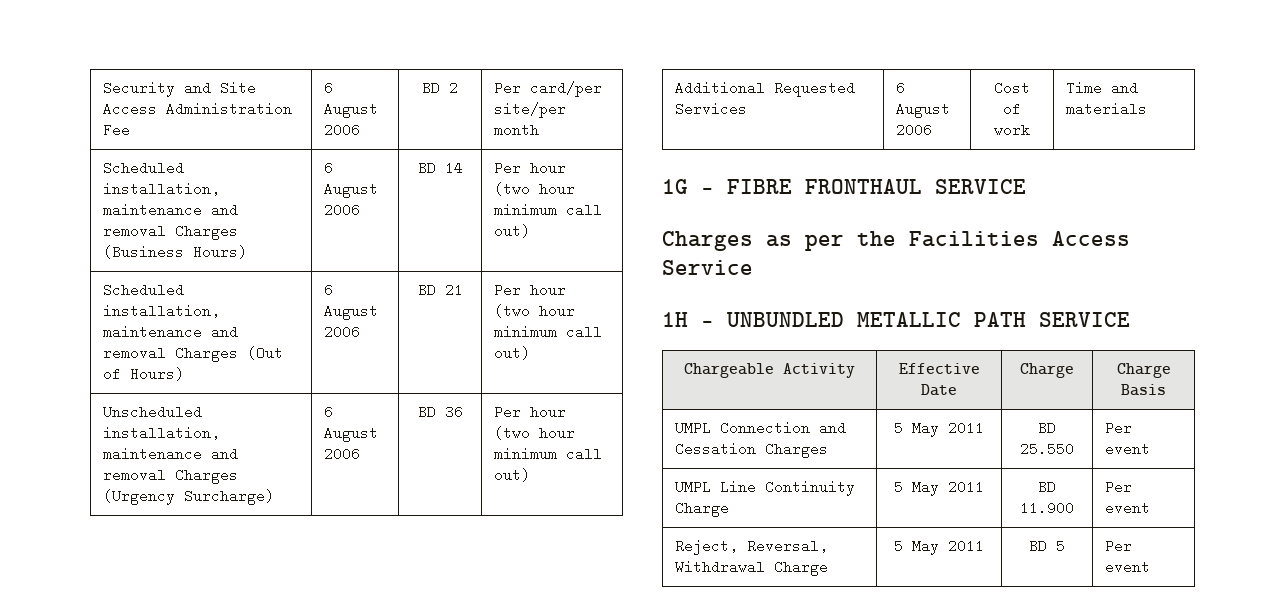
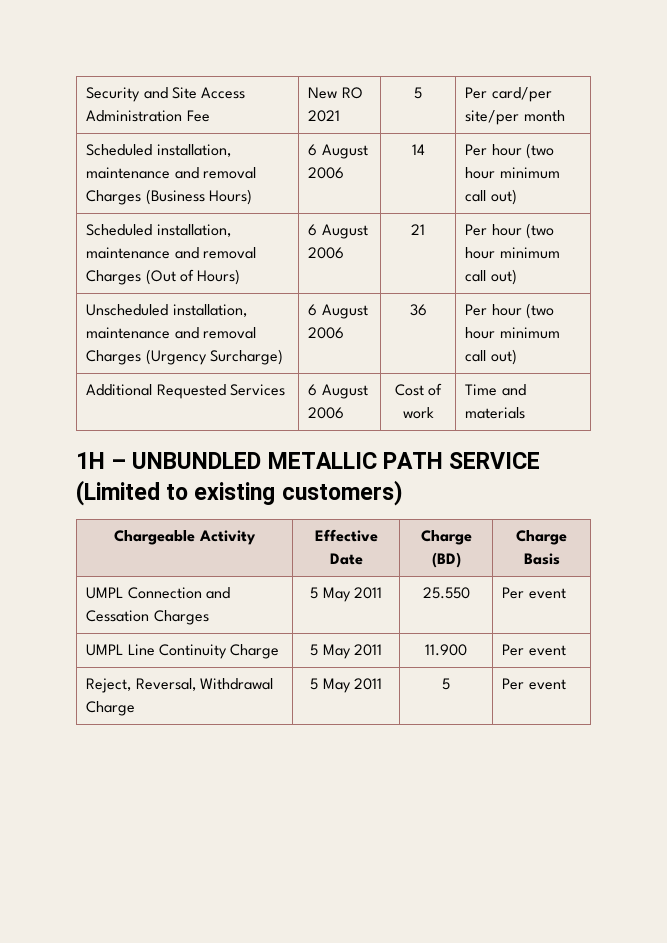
- Security and Site Access Administration Fee | 6 August 2006 | BD 2 | Per card/per site/per month
+ Security and Site Access Administration Fee | New RO 2021 | 5 | Per card/per site/per month
- Scheduled installation, maintenance and removal Charges (Business Hours) | 6 August 2006 | BD 14 | Per hour (two hour minimum call out)
+ Scheduled installation, maintenance and removal Charges (Business Hours) | 6 August 2006 | 14 | Per hour (two hour minimum call out)
- Scheduled installation, maintenance and removal Charges (Out of Hours) | 6 August 2006 | BD 21 | Per hour (two hour minimum call out)
+ Scheduled installation, maintenance and removal Charges (Out of Hours) | 6 August 2006 | 21 | Per hour (two hour minimum call out)
- Unscheduled installation, maintenance and removal Charges (Urgency Surcharge) | 6 August 2006 | BD 36 | Per hour (two hour minimum call out)
+ Unscheduled installation, maintenance and removal Charges (Urgency Surcharge) | 6 August 2006 | 36 | Per hour (two hour minimum call out)
- 1G – FIBRE FRONTHAUL SERVICE
- Charges as per the Facilities Access Service
- 1H – UNBUNDLED METALLIC PATH SERVICE
+ 1H – UNBUNDLED METALLIC PATH SERVICE (Limited to existing customers)
- Chargeable Activity | Effective Date | Charge | Charge Basis
+ Chargeable Activity | Effective Date | Charge (BD) | Charge Basis
- UMPL Connection and Cessation Charges | 5 May 2011 | BD 25.550 | Per event
+ UMPL Connection and Cessation Charges | 5 May 2011 | 25.550 | Per event
- UMPL Line Continuity Charge | 5 May 2011 | BD 11.900 | Per event
+ UMPL Line Continuity Charge | 5 May 2011 | 11.900 | Per event
- Reject, Reversal, Withdrawal Charge | 5 May 2011 | BD 5 | Per event
+ Reject, Reversal, Withdrawal Charge | 5 May 2011 | 5 | Per event

